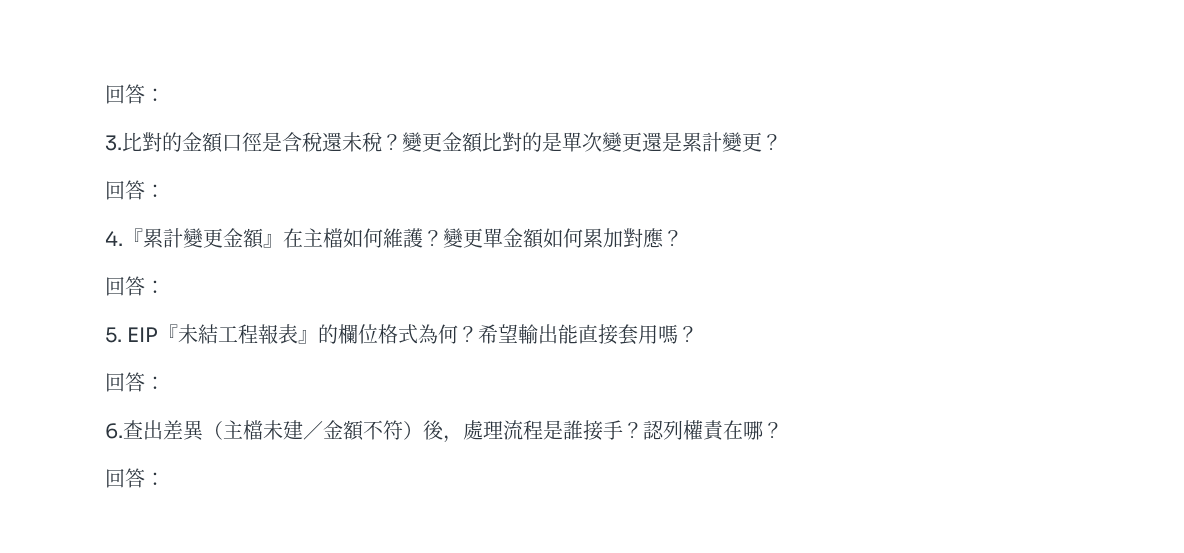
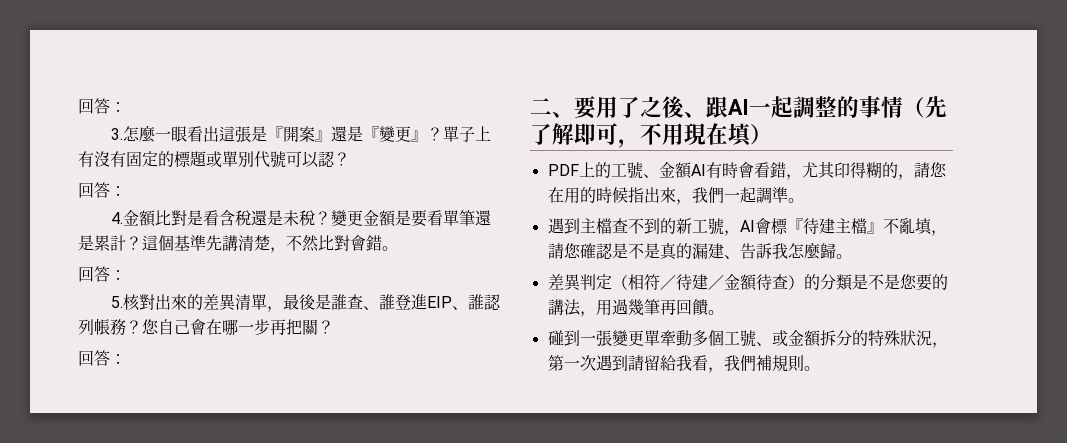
- 3.比對的金額口徑是含稅還未稅？變更金額比對的是單次變更還是累計變更？
+ 3.怎麼一眼看出這張是『開案』還是『變更』？單子上有沒有固定的標題或單別代號可以認？
  回答：
- 4.『累計變更金額』在主檔如何維護？變更單金額如何累加對應？
+ 4.金額比對是看含稅還是未稅？變更金額是要看單筆還是累計？這個基準先講清楚，不然比對會錯。
  回答：
- 5. EIP『未結工程報表』的欄位格式為何？希望輸出能直接套用嗎？
+ 5.核對出來的差異清單，最後是誰查、誰登進EIP、誰認列帳務？您自己會在哪一步再把關？
  回答：
- 6.查出差異（主檔未建／金額不符）後，處理流程是誰接手？認列權責在哪？
- 回答：
+ 二、要用了之後、跟AI一起調整的事情（先了解即可，不用現在填）
+ PDF上的工號、金額AI有時會看錯，尤其印得糊的，請您在用的時候指出來，我們一起調準。
+ 遇到主檔查不到的新工號，AI會標『待建主檔』不亂填，請您確認是不是真的漏建、告訴我怎麼歸。
+ 差異判定（相符／待建／金額待查）的分類是不是您要的講法，用過幾筆再回饋。
+ 碰到一張變更單牽動多個工號、或金額拆分的特殊狀況，第一次遇到請留給我看，我們補規則。

